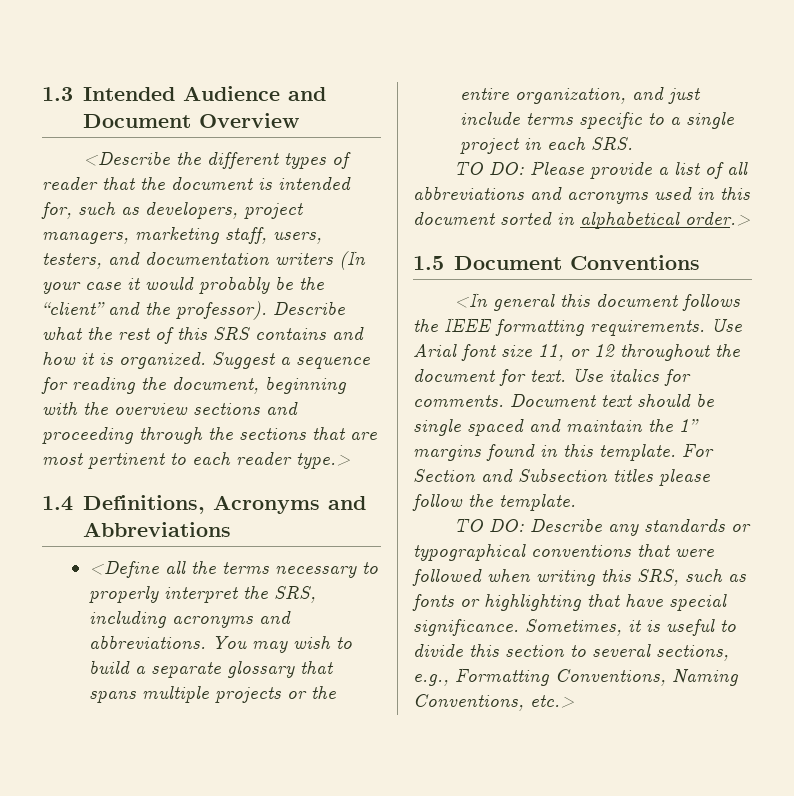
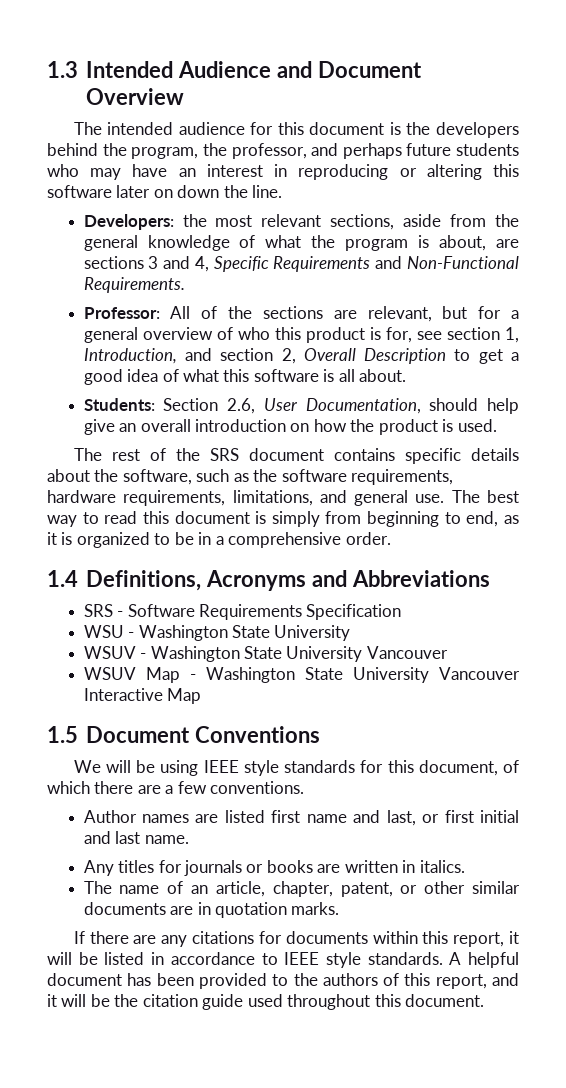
- <Describe the different types of reader that the document is intended for, such as developers, project managers, marketing staff, users, testers, and documentation writers (In your case it would probably be the “client” and the professor). Describe what the rest of this SRS contains and how it is organized. Suggest a sequence for reading the document, beginning with the overview sections and proceeding through the sections that are most pertinent to each reader type.>
+ The intended audience for this document is the developers behind the program, the professor, and perhaps future students who may have an interest in reproducing or altering this software later on down the line.
+ Developers: the most relevant sections, aside from the general knowledge of what the program is about, are sections 3 and 4, Specific Requirements and Non-Functional Requirements.
+ Professor: All of the sections are relevant, but for a general overview of who this product is for, see section 1, Introduction, and section 2, Overall Description to get a good idea of what this software is all about.
+ Students: Section 2.6, User Documentation, should help give an overall introduction on how the product is used.
+ The rest of the SRS document contains specific details about the software, such as the software requirements, hardware requirements, limitations, and general use. The best way to read this document is simply from beginning to end, as it is organized to be in a comprehensive order.
- <Define all the terms necessary to properly interpret the SRS, including acronyms and abbreviations. You may wish to build a separate glossary that spans multiple projects or the entire organization, and just include terms specific to a single project in each SRS.
- TO DO: Please provide a list of all abbreviations and acronyms used in this document sorted in alphabetical order.>
+ SRS - Software Requirements Specification
+ WSU - Washington State University
+ WSUV - Washington State University Vancouver
+ WSUV Map - Washington State University Vancouver Interactive Map
  1.5 Document Conventions
- <In general this document follows the IEEE formatting requirements. Use Arial font size 11, or 12 throughout the document for text. Use italics for comments. Document text should be single spaced and maintain the 1” margins found in this template. For Section and Subsection titles please follow the template.
- TO DO: Describe any standards or typographical conventions that were followed when writing this SRS, such as fonts or highlighting that have special significance. Sometimes, it is useful to divide this section to several sections, e.g., Formatting Conventions, Naming Conventions, etc.>
+ We will be using IEEE style standards for this document, of which there are a few conventions.
+ Author names are listed first name and last, or first initial and last name.
+ Any titles for journals or books are written in italics.
+ The name of an article, chapter, patent, or other similar documents are in quotation marks.
+ If there are any citations for documents within this report, it will be listed in accordance to IEEE style standards. A helpful document has been provided to the authors of this report, and it will be the citation guide used throughout this document.

